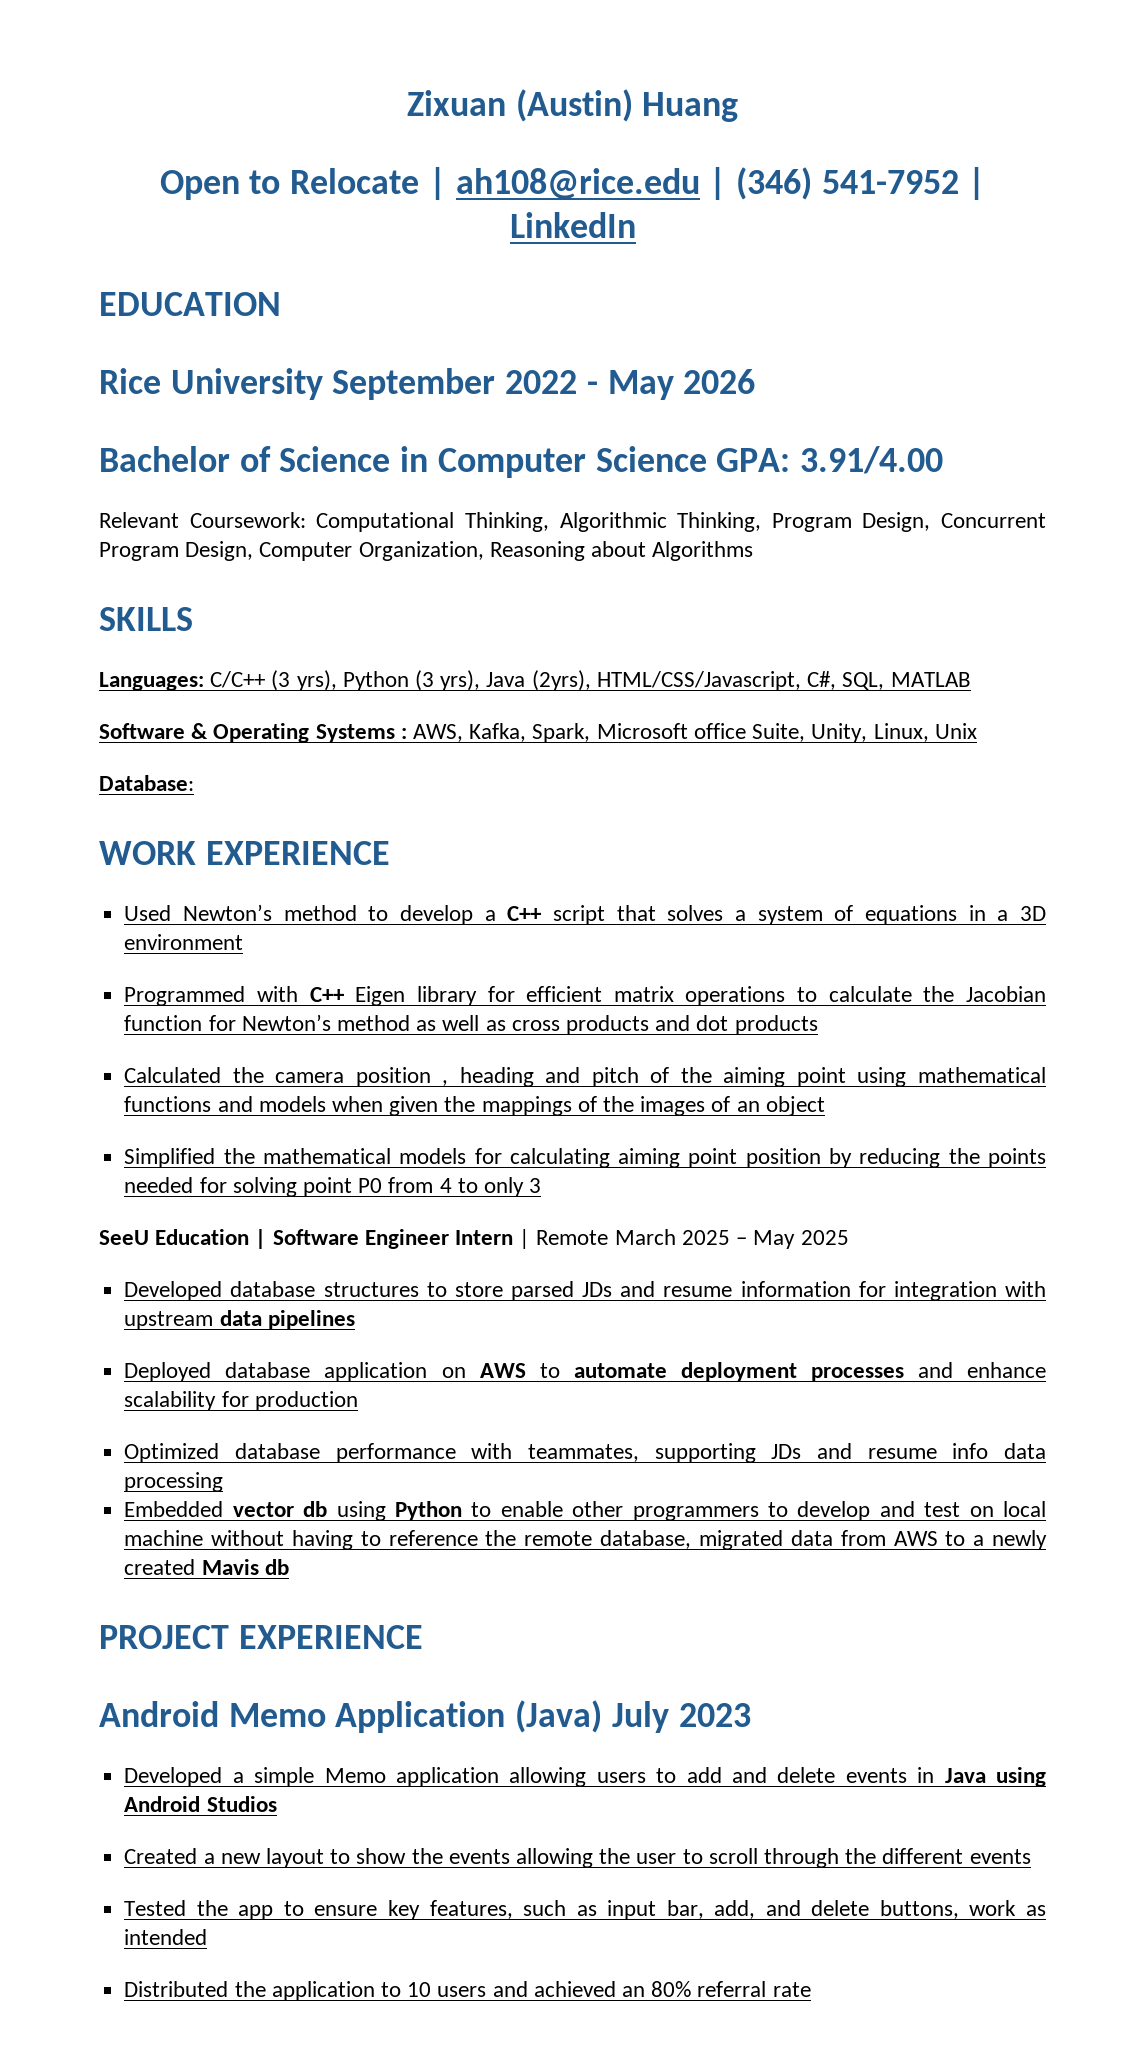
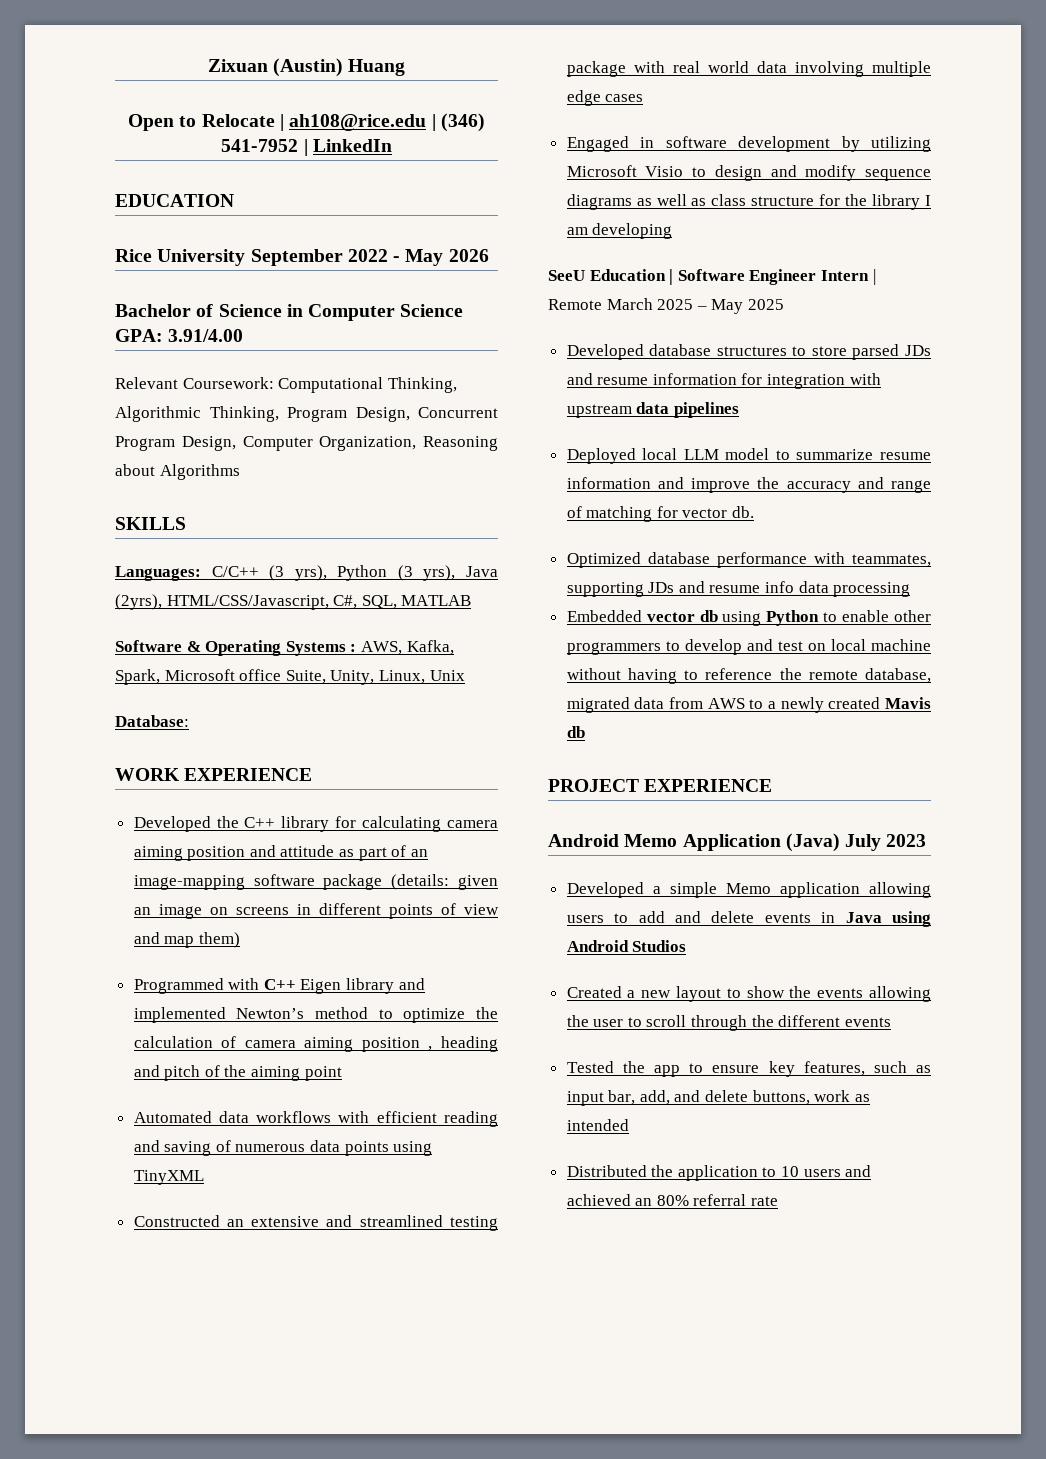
- Used Newton’s method to develop a C++ script that solves a system of equations in a 3D environment
+ Developed the C++ library for calculating camera aiming position and attitude as part of an image-mapping software package (details: given an image on screens in different points of view and map them)
- Programmed with C++ Eigen library for efficient matrix operations to calculate the Jacobian function for Newton’s method as well as cross products and dot products
- Calculated the camera position , heading and pitch of the aiming point using mathematical functions and models when given the mappings of the images of an object
- Simplified the mathematical models for calculating aiming point position by reducing the points needed for solving point P0 from 4 to only 3
+ Programmed with C++ Eigen library and implemented Newton’s method to optimize the calculation of camera aiming position , heading and pitch of the aiming point
+ Automated data workflows with efficient reading and saving of numerous data points using TinyXML
+ Constructed an extensive and streamlined testing package with real world data involving multiple edge cases
+ Engaged in software development by utilizing Microsoft Visio to design and modify sequence diagrams as well as class structure for the library I am developing
- Deployed database application on AWS to automate deployment processes and enhance scalability for production
+ Deployed local LLM model to summarize resume information and improve the accuracy and range of matching for vector db.

